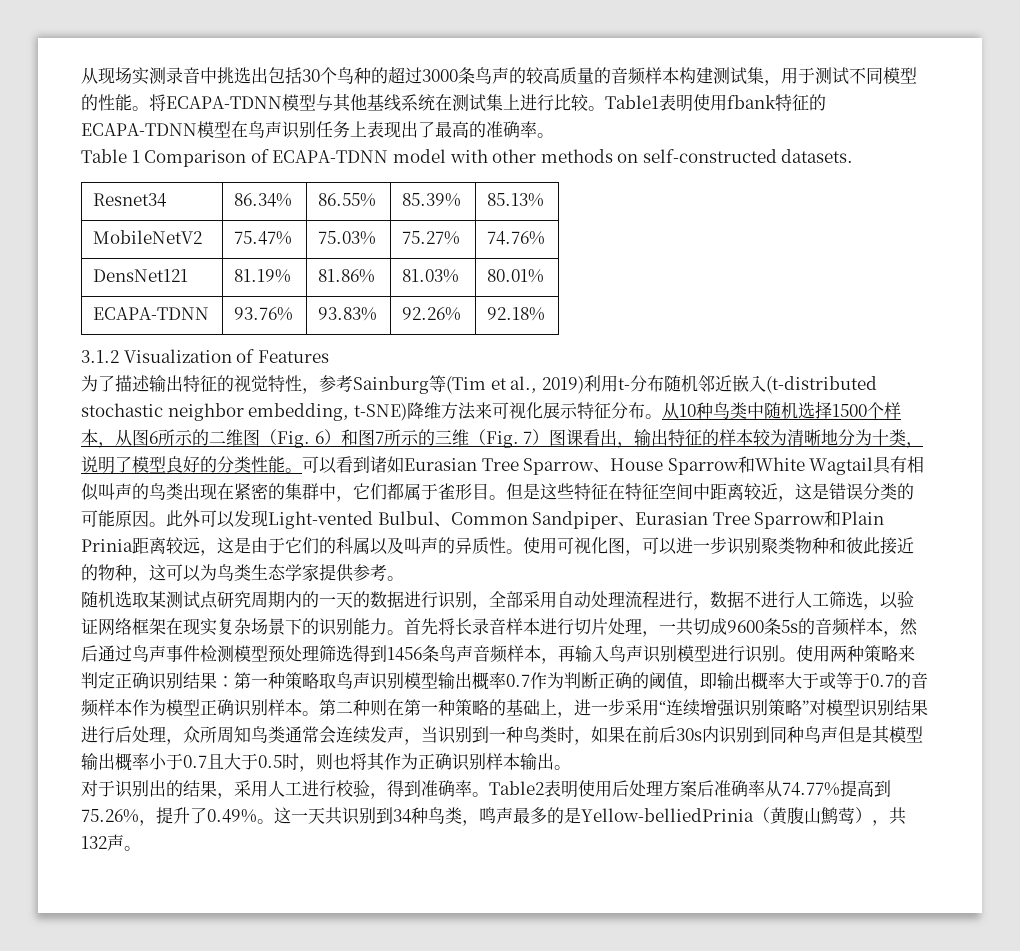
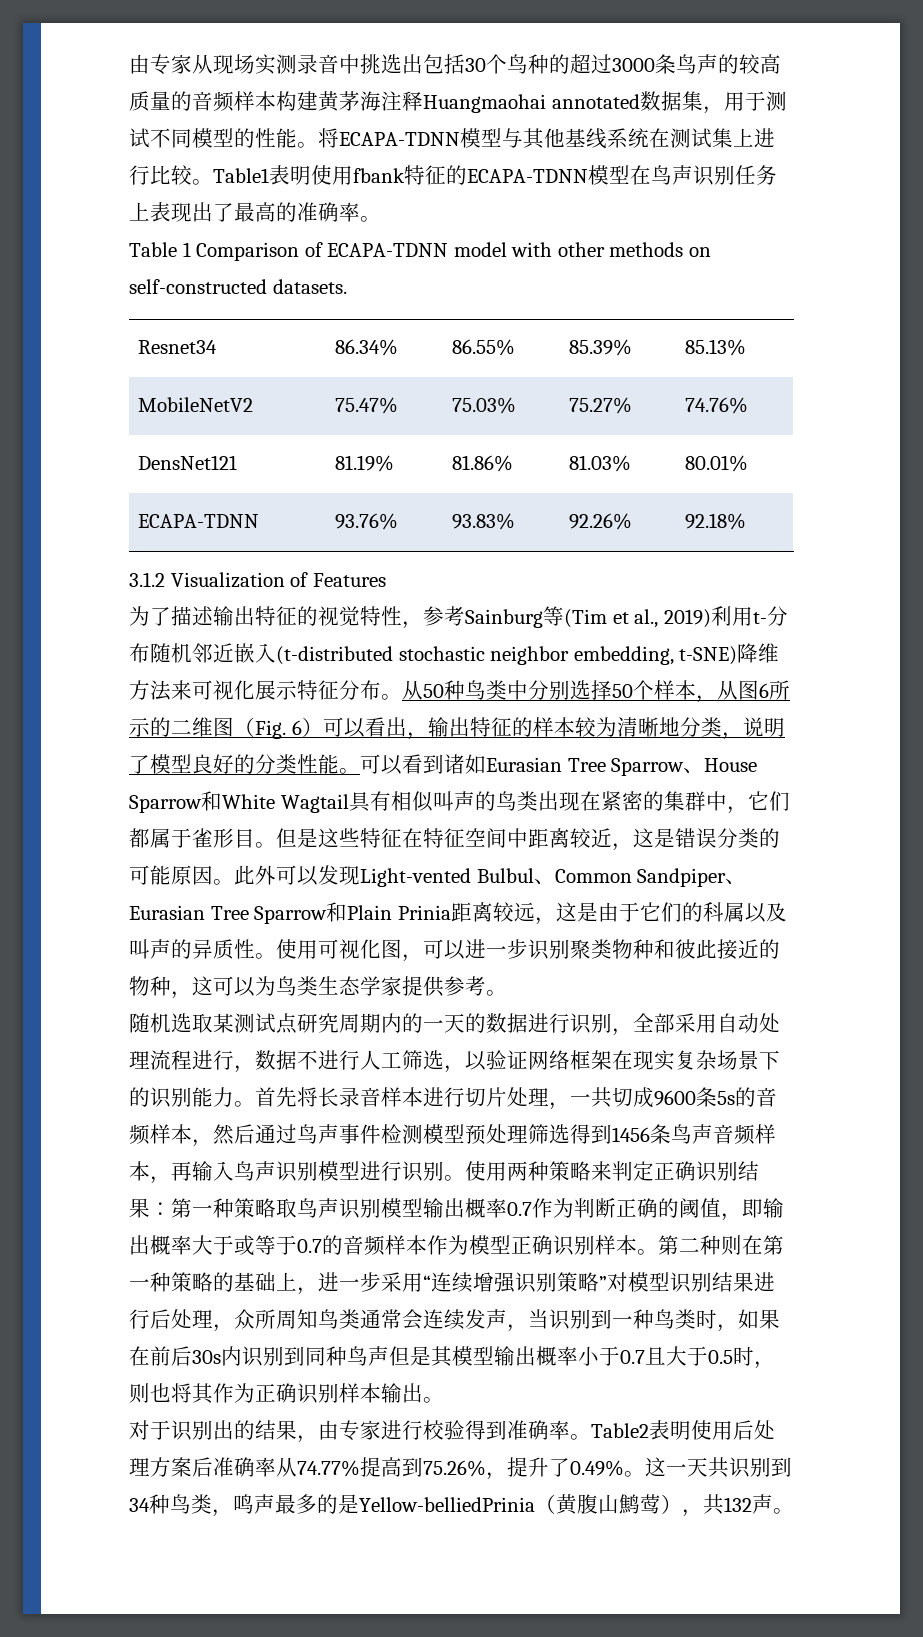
- 从现场实测录音中挑选出包括30个鸟种的超过3000条鸟声的较高质量的音频样本构建测试集，用于测试不同模型的性能。
+ 由专家从现场实测录音中挑选出包括30个鸟种的超过3000条鸟声的较高质量的音频样本构建黄茅海注释Huangmaohai annotated数据集，用于测试不同模型的性能。
- 从10种鸟类中随机选择1500个样本，从图6所示的二维图（Fig. 6）和图7所示的三维（Fig. 7）图课看出，输出特征的样本较为清晰地分为十类，说明了模型良好的分类性能。
+ 从50种鸟类中分别选择50个样本，从图6所示的二维图（Fig. 6）可以看出，输出特征的样本较为清晰地分类，说明了模型良好的分类性能。
- 对于识别出的结果，采用人工进行校验，得到准确率。
+ 对于识别出的结果，由专家进行校验得到准确率。

